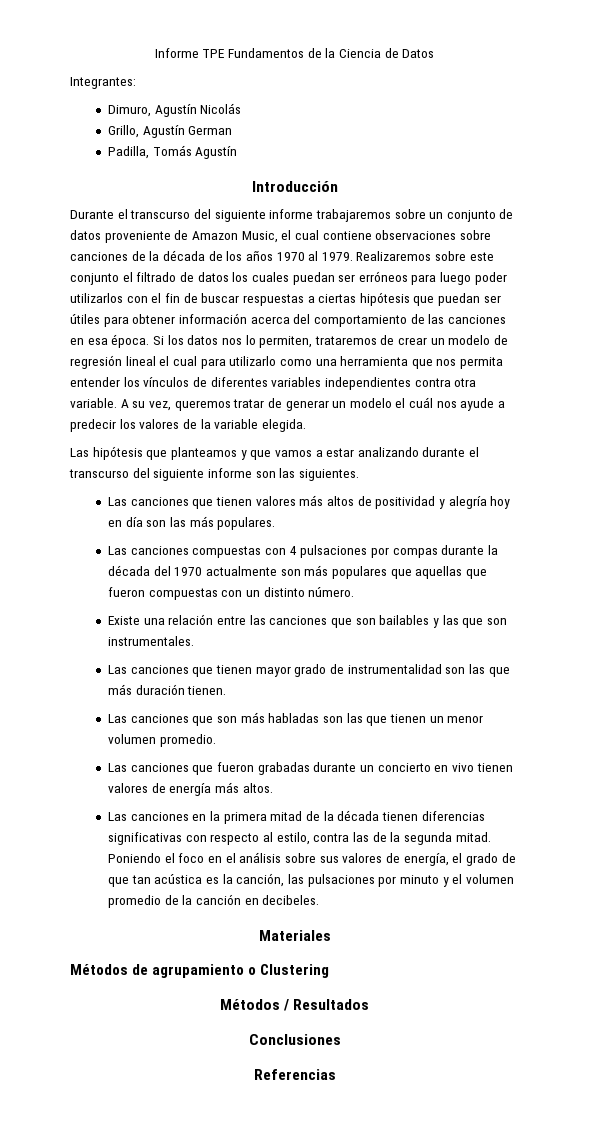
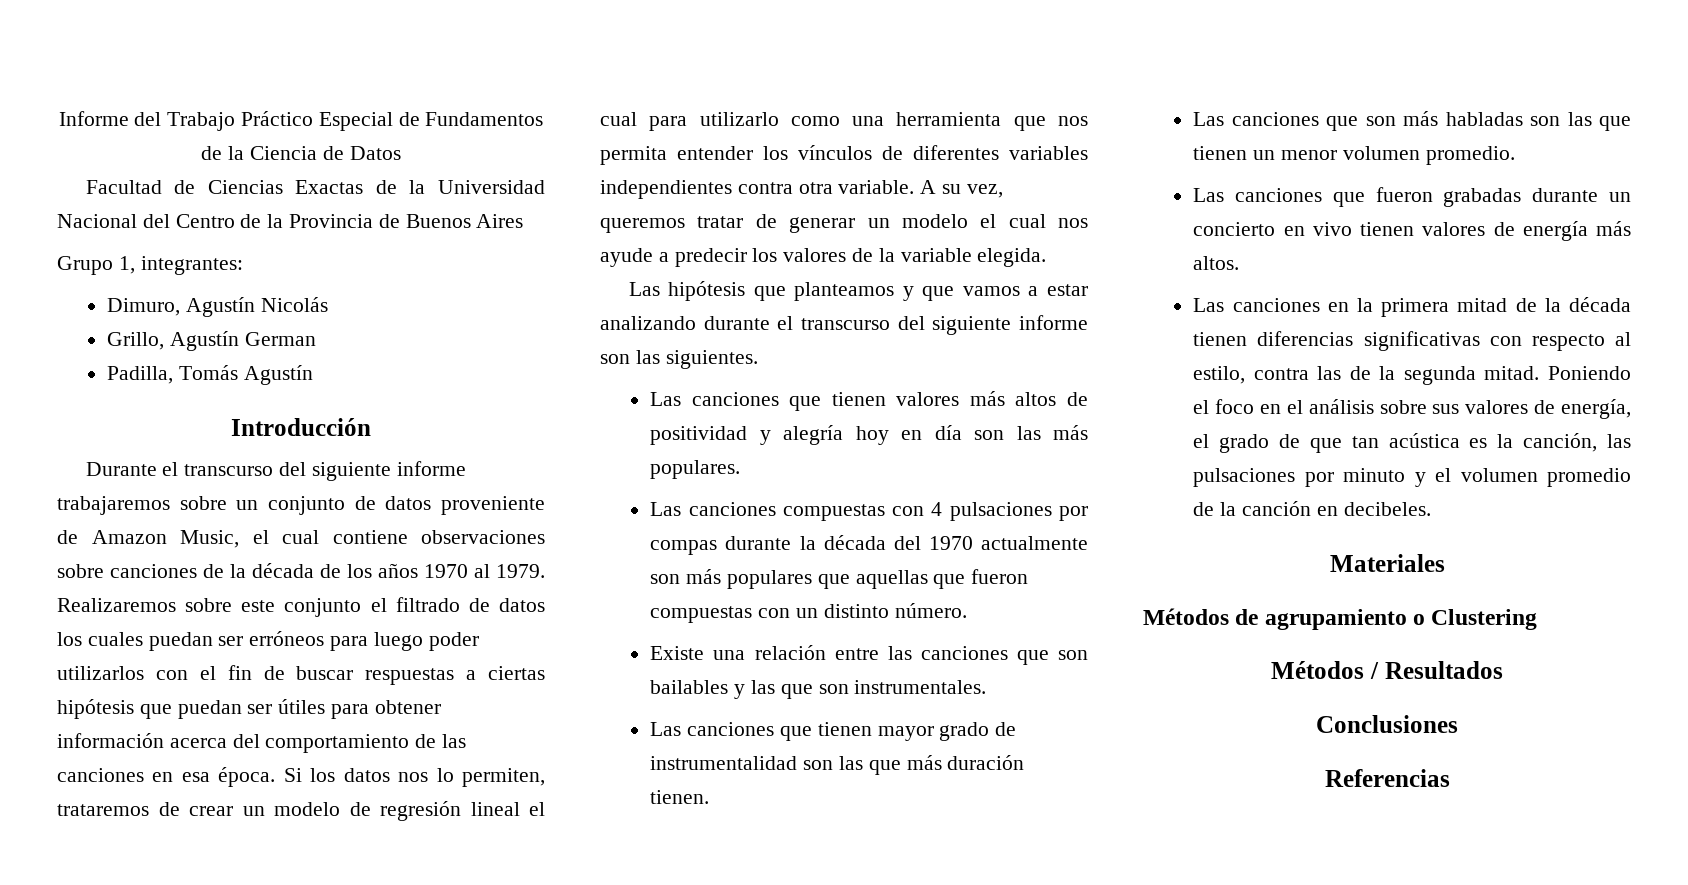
- Informe TPE Fundamentos de la Ciencia de Datos
+ Informe del Trabajo Práctico Especial de Fundamentos de la Ciencia de Datos
- Integrantes:
+ Facultad de Ciencias Exactas de la Universidad Nacional del Centro de la Provincia de Buenos Aires
+ Grupo 1, integrantes:
- A su vez, queremos tratar de generar un modelo el cuál nos ayude a predecir los valores de la variable elegida.
+ A su vez, queremos tratar de generar un modelo el cual nos ayude a predecir los valores de la variable elegida.

